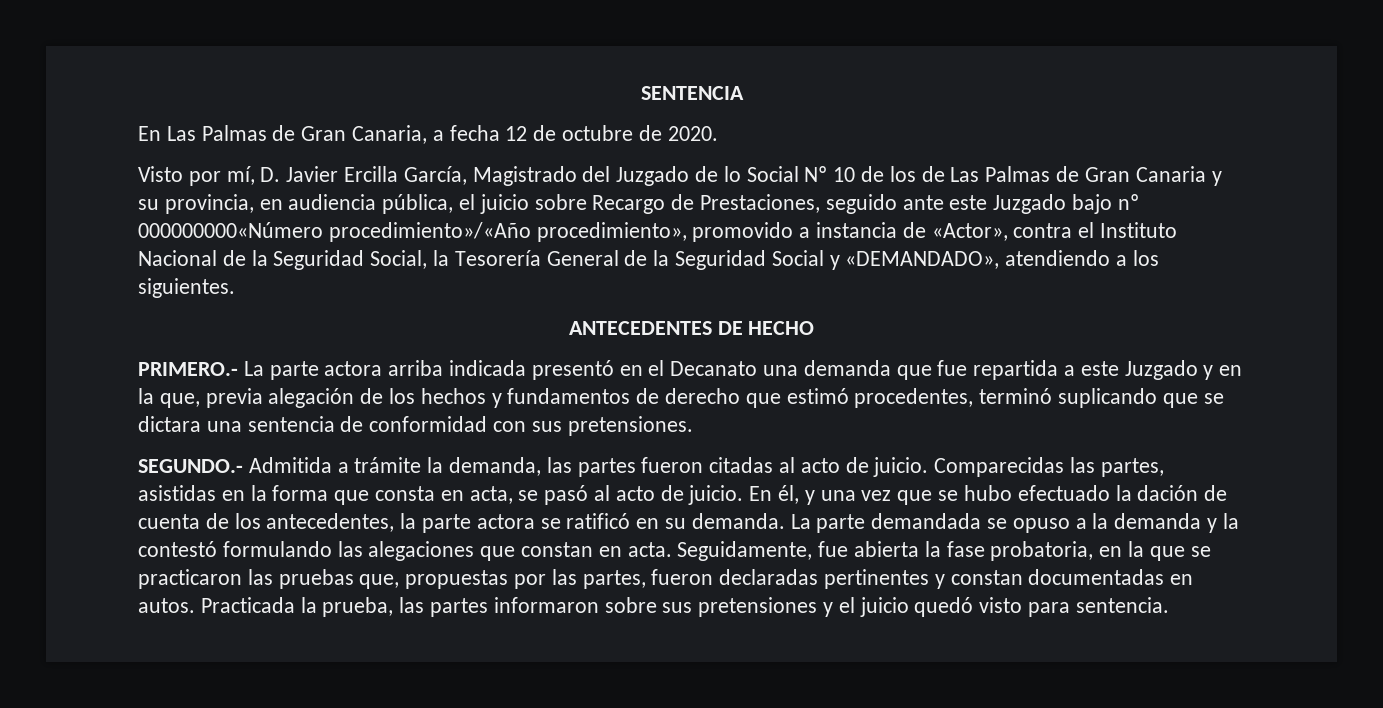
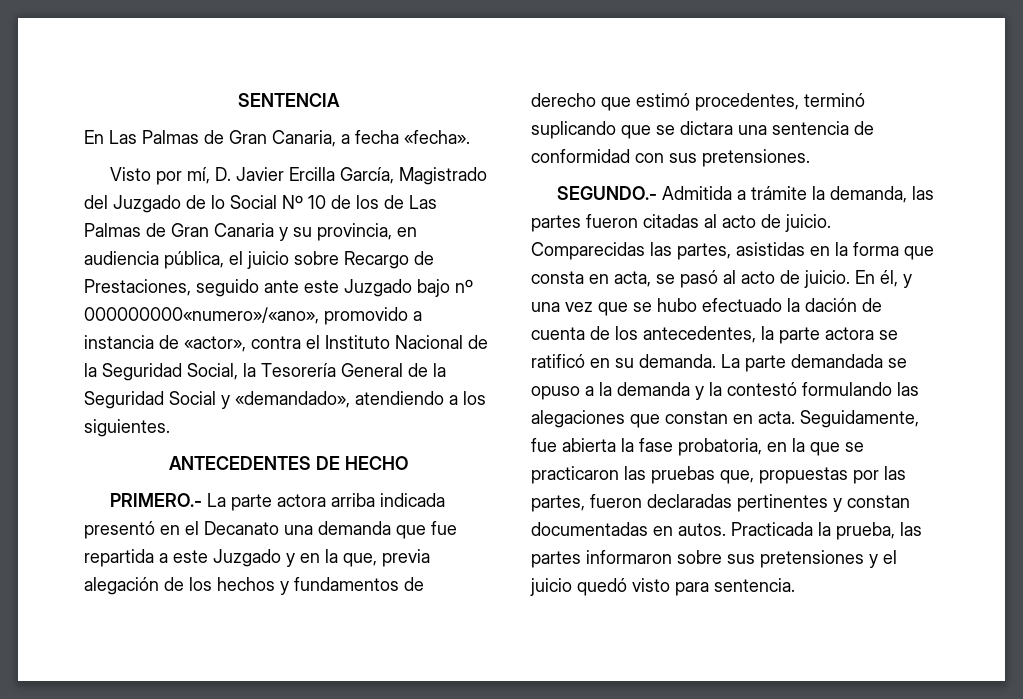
- En Las Palmas de Gran Canaria, a fecha 12 de octubre de 2020.
+ En Las Palmas de Gran Canaria, a fecha «fecha».
- Visto por mí, D. Javier Ercilla García, Magistrado del Juzgado de lo Social Nº 10 de los de Las Palmas de Gran Canaria y su provincia, en audiencia pública, el juicio sobre Recargo de Prestaciones, seguido ante este Juzgado bajo nº 000000000«Número procedimiento»/«Año procedimiento», promovido a instancia de «Actor», contra el Instituto Nacional de la Seguridad Social, la Tesorería General de la Seguridad Social y «DEMANDADO», atendiendo a los siguientes.
+ Visto por mí, D. Javier Ercilla García, Magistrado del Juzgado de lo Social Nº 10 de los de Las Palmas de Gran Canaria y su provincia, en audiencia pública, el juicio sobre Recargo de Prestaciones, seguido ante este Juzgado bajo nº 000000000«numero»/«ano», promovido a instancia de «actor», contra el Instituto Nacional de la Seguridad Social, la Tesorería General de la Seguridad Social y «demandado», atendiendo a los siguientes.

